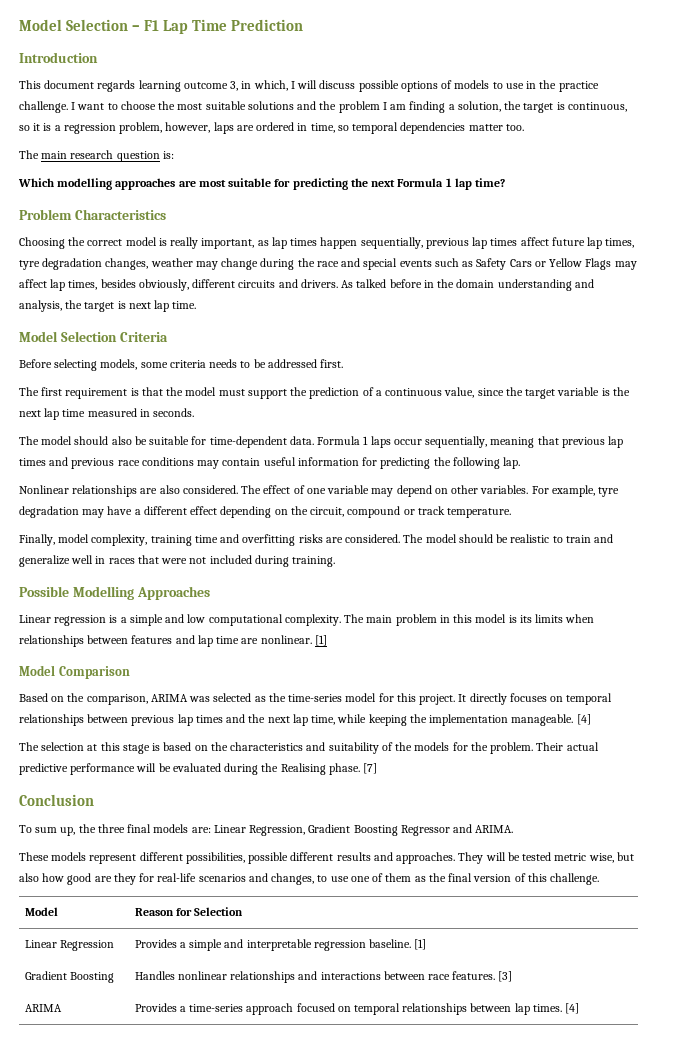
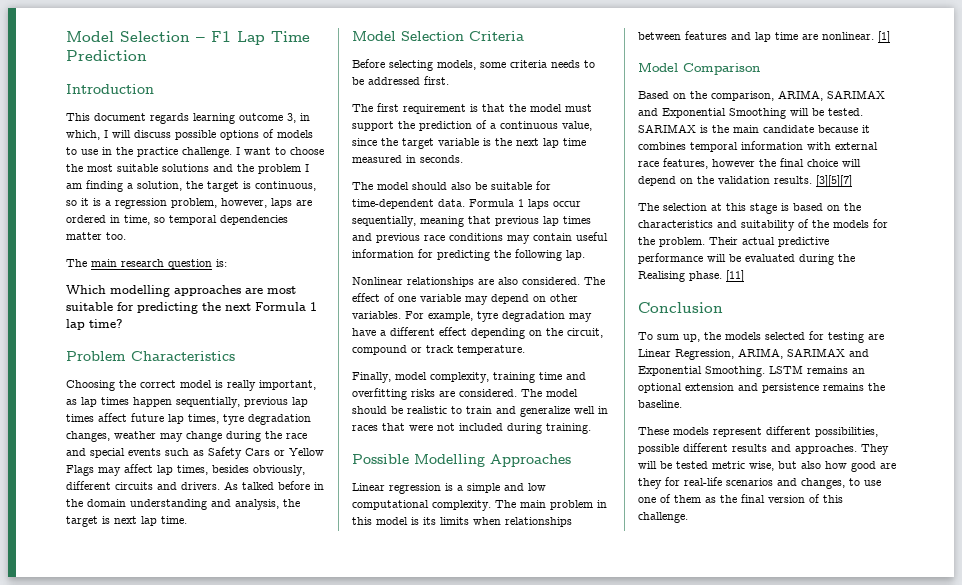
- Based on the comparison, ARIMA was selected as the time-series model for this project. It directly focuses on temporal relationships between previous lap times and the next lap time, while keeping the implementation manageable. [4]
+ Based on the comparison, ARIMA, SARIMAX and Exponential Smoothing will be tested. SARIMAX is the main candidate because it combines temporal information with external race features, however the final choice will depend on the validation results. [3][5][7]
- [7]
+ [11]
- To sum up, the three final models are: Linear Regression, Gradient Boosting Regressor and ARIMA.
+ To sum up, the models selected for testing are Linear Regression, ARIMA, SARIMAX and Exponential Smoothing. LSTM remains an optional extension and persistence remains the baseline.
- Model | Reason for Selection
- Linear Regression | Provides a simple and interpretable regression baseline. [1]
- Gradient Boosting | Handles nonlinear relationships and interactions between race features. [3]
- ARIMA | Provides a time-series approach focused on temporal relationships between lap times. [4]

